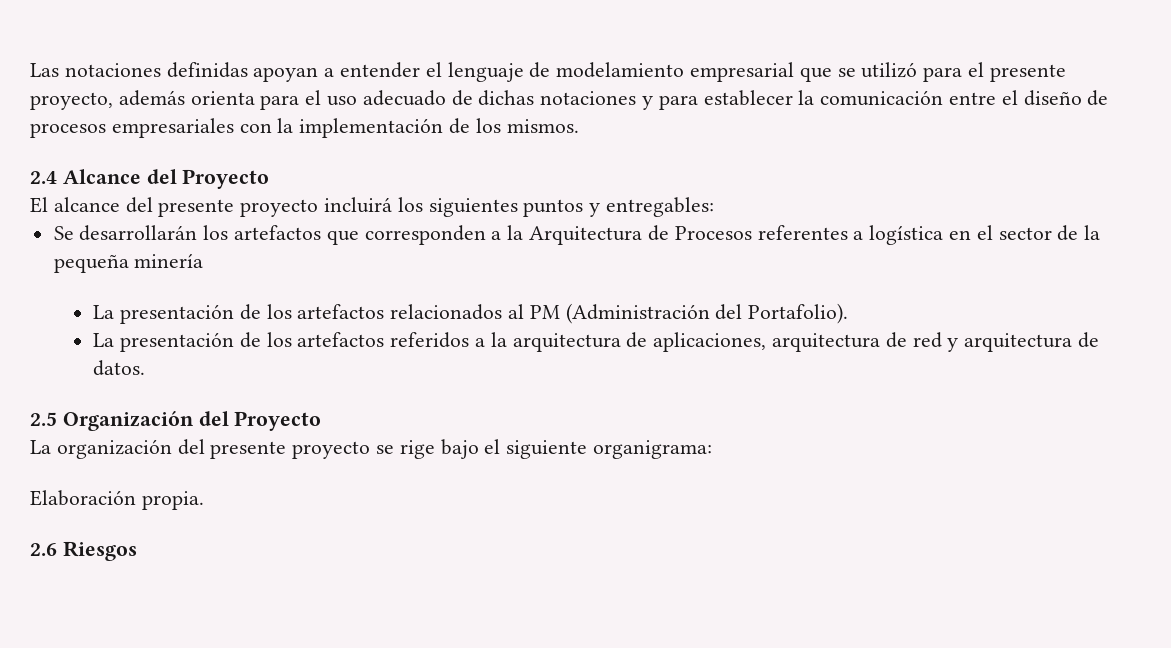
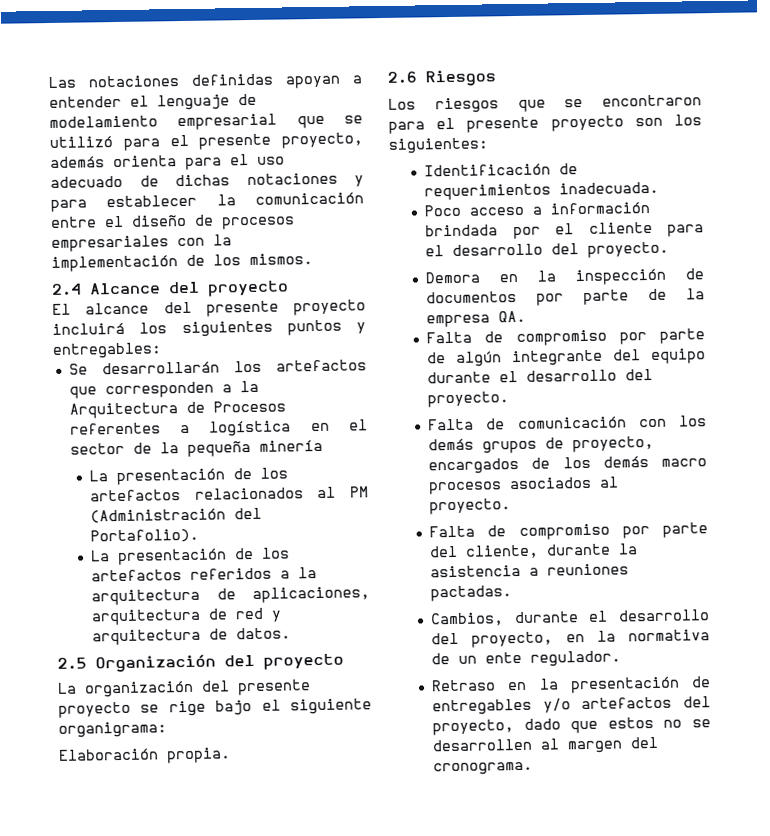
- 2.4 Alcance del Proyecto
+ 2.4 Alcance del proyecto
- 2.5 Organización del Proyecto
+ 2.5 Organización del proyecto
+ Los riesgos que se encontraron para el presente proyecto son los siguientes:
+ Identificación de requerimientos inadecuada.
+ Poco acceso a información brindada por el cliente para el desarrollo del proyecto.
+ Demora en la inspección de documentos por parte de la empresa QA.
+ Falta de compromiso por parte de algún integrante del equipo durante el desarrollo del proyecto.
+ Falta de comunicación con los demás grupos de proyecto, encargados de los demás macro procesos asociados al proyecto.
+ Falta de compromiso por parte del cliente, durante la asistencia a reuniones pactadas.
+ Cambios, durante el desarrollo del proyecto, en la normativa de un ente regulador.
+ Retraso en la presentación de entregables y/o artefactos del proyecto, dado que estos no se desarrollen al margen del cronograma.

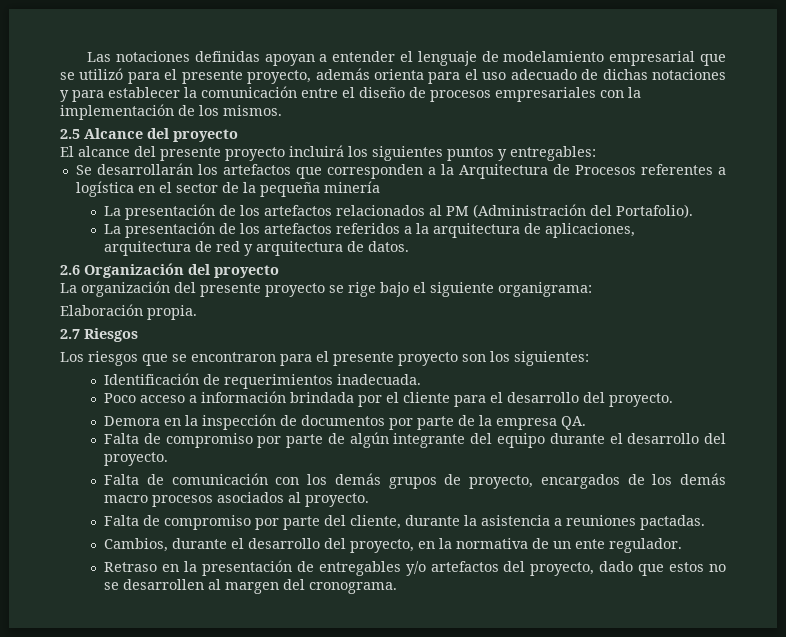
- 2.4 Alcance del proyecto
+ 2.5 Alcance del proyecto
- 2.5 Organización del proyecto
+ 2.6 Organización del proyecto
- 2.6 Riesgos
+ 2.7 Riesgos

